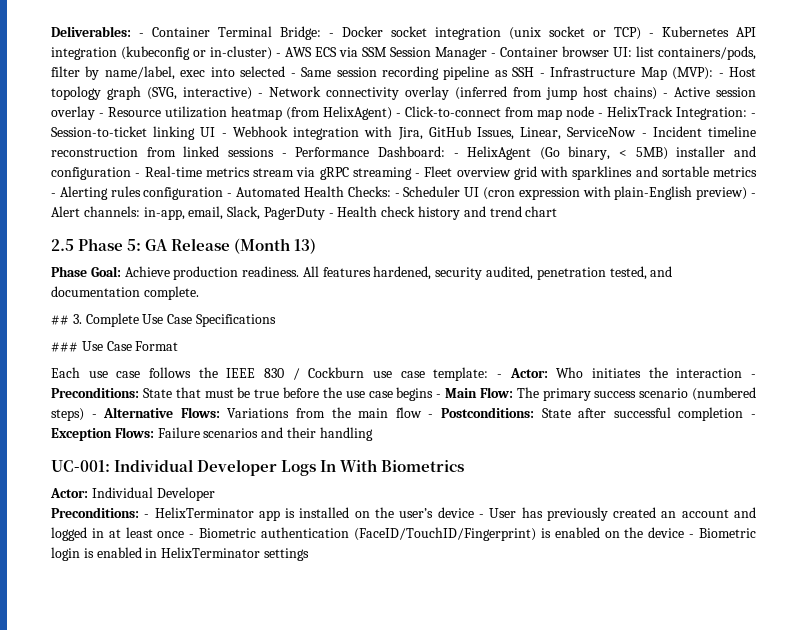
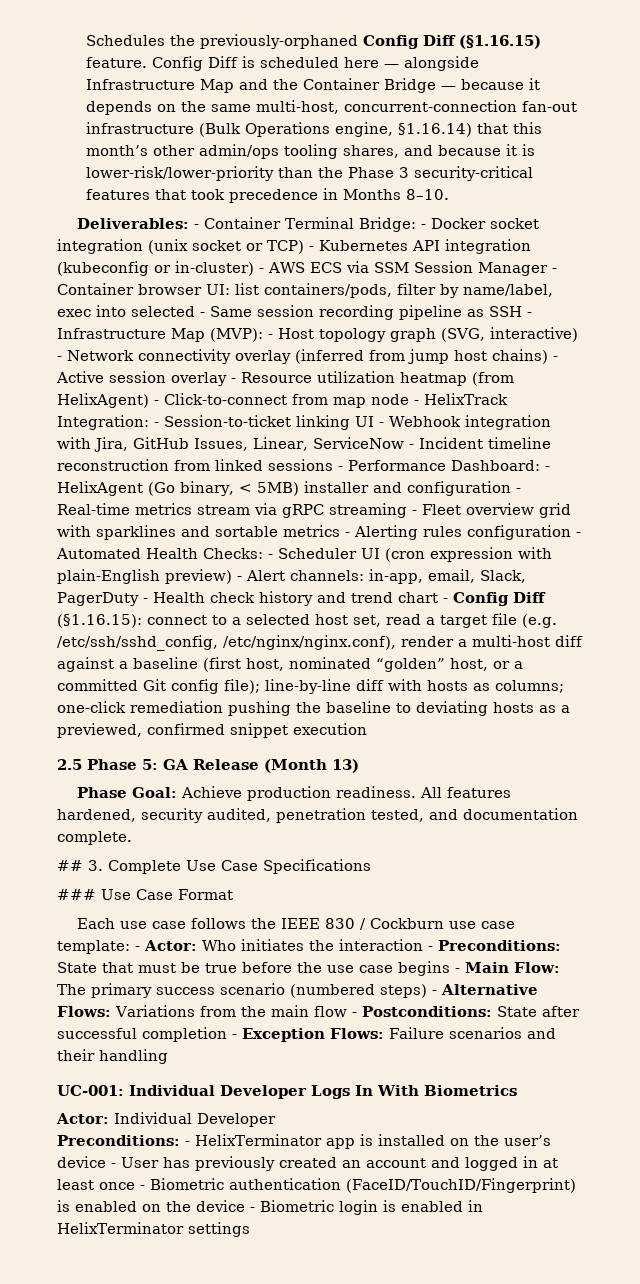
+ Schedules the previously-orphaned Config Diff (§1.16.15) feature. Config Diff is scheduled here — alongside Infrastructure Map and the Container Bridge — because it depends on the same multi-host, concurrent-connection fan-out infrastructure (Bulk Operations engine, §1.16.14) that this month’s other admin/ops tooling shares, and because it is lower-risk/lower-priority than the Phase 3 security-critical features that took precedence in Months 8–10.
- in-app, email, Slack, PagerDuty - Health check history and trend chart
+ in-app, email, Slack, PagerDuty - Health check history and trend chart - Config Diff (§1.16.15): connect to a selected host set, read a target file (e.g. /etc/ssh/sshd_config, /etc/nginx/nginx.conf), render a multi-host diff against a baseline (first host, nominated “golden” host, or a committed Git config file); line-by-line diff with hosts as columns; one-click remediation pushing the baseline to deviating hosts as a previewed, confirmed snippet execution

